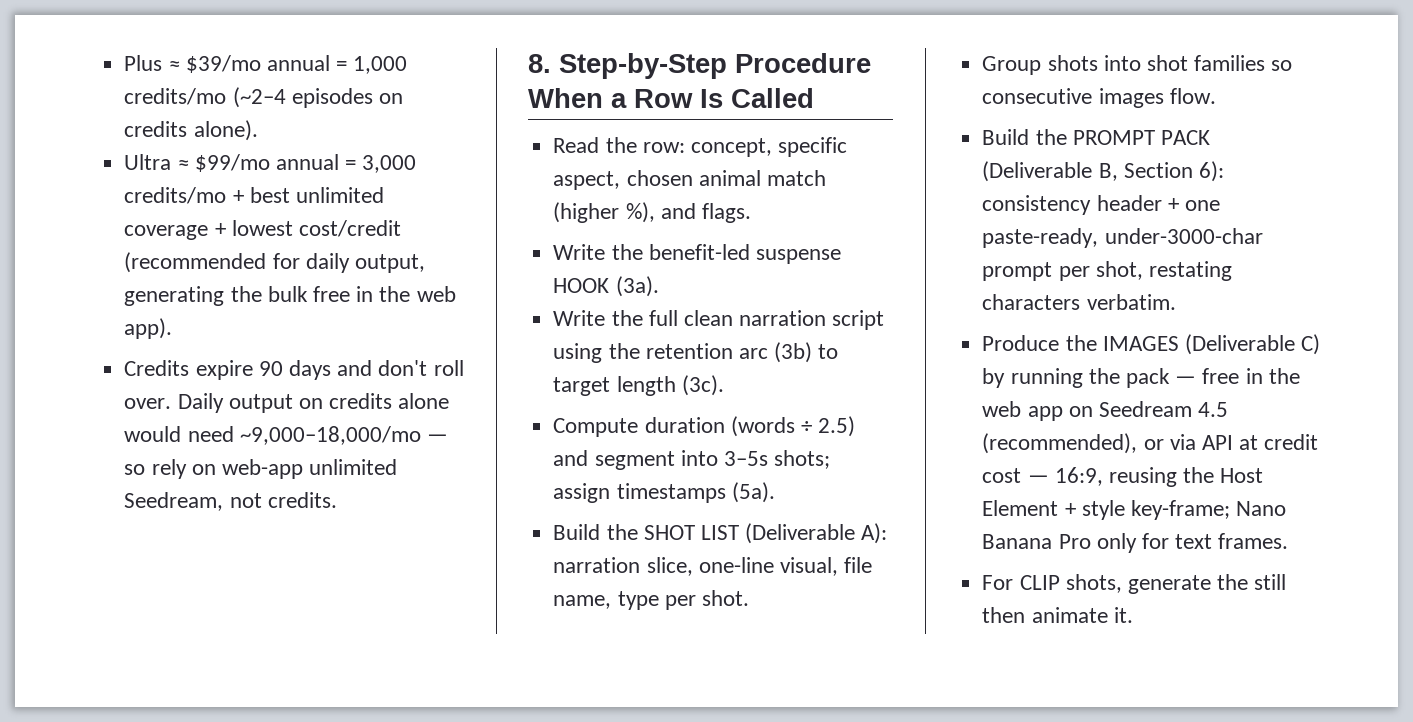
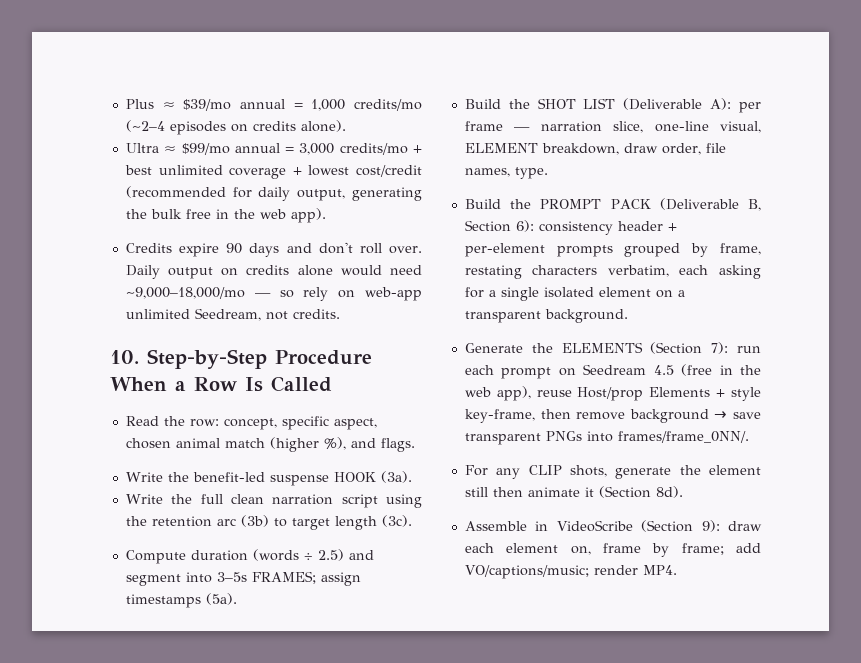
- 8. Step-by-Step Procedure When a Row Is Called
+ 10. Step-by-Step Procedure When a Row Is Called
- Compute duration (words ÷ 2.5) and segment into 3–5s shots; assign timestamps (5a).
+ Compute duration (words ÷ 2.5) and segment into 3–5s FRAMES; assign timestamps (5a).
- Build the SHOT LIST (Deliverable A): narration slice, one-line visual, file name, type per shot.
- Group shots into shot families so consecutive images flow.
+ Build the SHOT LIST (Deliverable A): per frame — narration slice, one-line visual, ELEMENT breakdown, draw order, file names, type.
- Build the PROMPT PACK (Deliverable B, Section 6): consistency header + one paste-ready, under-3000-char prompt per shot, restating characters verbatim.
- Produce the IMAGES (Deliverable C) by running the pack — free in the web app on Seedream 4.5 (recommended), or via API at credit cost — 16:9, reusing the Host Element + style key-frame; Nano Banana Pro only for text frames.
+ Build the PROMPT PACK (Deliverable B, Section 6): consistency header + per-element prompts grouped by frame, restating characters verbatim, each asking for a single isolated element on a transparent background.
+ Generate the ELEMENTS (Section 7): run each prompt on Seedream 4.5 (free in the web app), reuse Host/prop Elements + style key-frame, then remove background → save transparent PNGs into frames/frame_0NN/.
- For CLIP shots, generate the still then animate it.
+ For any CLIP shots, generate the element still then animate it (Section 8d).
+ Assemble in VideoScribe (Section 9): draw each element on, frame by frame; add VO/captions/music; render MP4.

